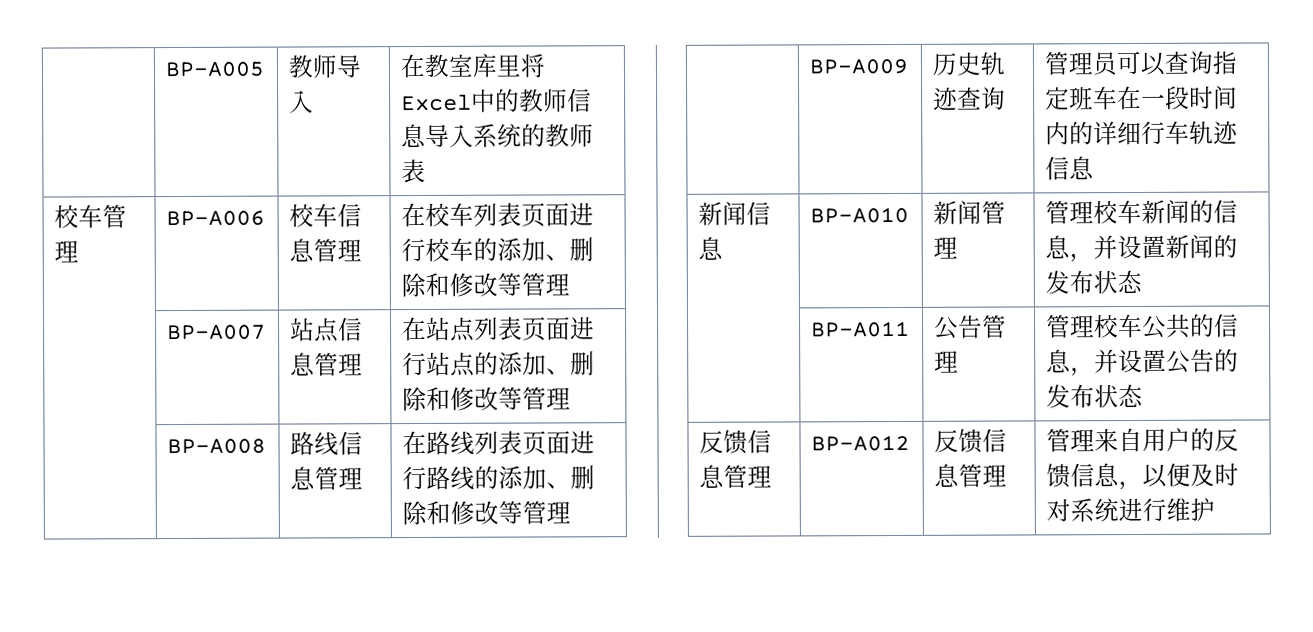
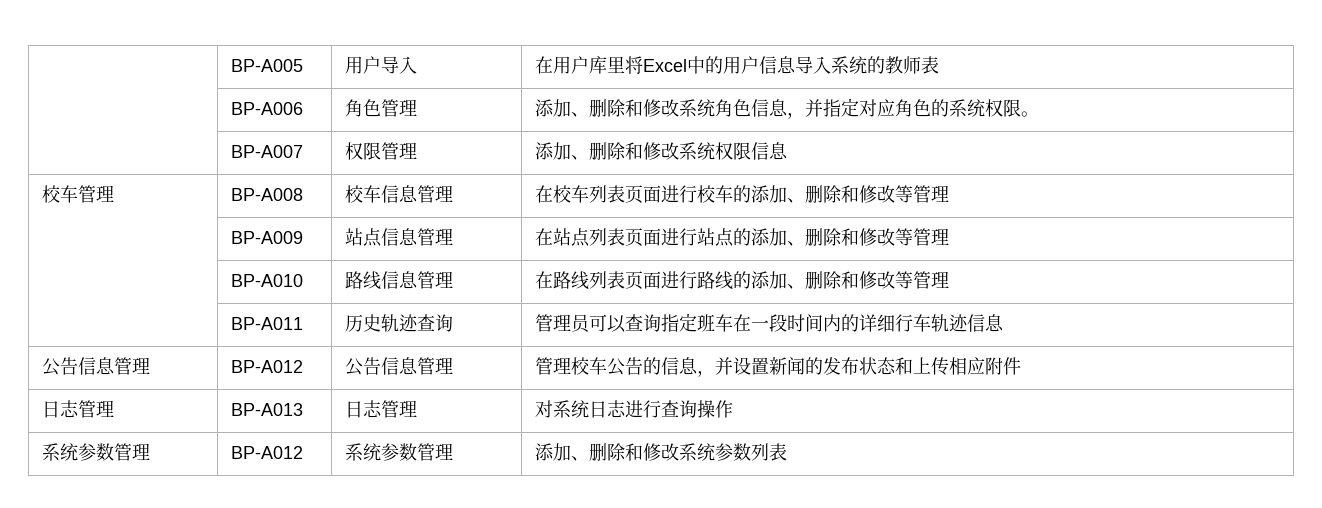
- | BP-A005 | 教师导入 | 在教室库里将Excel中的教师信息导入系统的教师表
+ | BP-A005 | 用户导入 | 在用户库里将Excel中的用户信息导入系统的教师表
+ | BP-A006 | 角色管理 | 添加、删除和修改系统角色信息，并指定对应角色的系统权限。
+ | BP-A007 | 权限管理 | 添加、删除和修改系统权限信息
- 校车管理 | BP-A006 | 校车信息管理 | 在校车列表页面进行校车的添加、删除和修改等管理
+ 校车管理 | BP-A008 | 校车信息管理 | 在校车列表页面进行校车的添加、删除和修改等管理
- | BP-A007 | 站点信息管理 | 在站点列表页面进行站点的添加、删除和修改等管理
+ | BP-A009 | 站点信息管理 | 在站点列表页面进行站点的添加、删除和修改等管理
- | BP-A008 | 路线信息管理 | 在路线列表页面进行路线的添加、删除和修改等管理
+ | BP-A010 | 路线信息管理 | 在路线列表页面进行路线的添加、删除和修改等管理
- | BP-A009 | 历史轨迹查询 | 管理员可以查询指定班车在一段时间内的详细行车轨迹信息
+ | BP-A011 | 历史轨迹查询 | 管理员可以查询指定班车在一段时间内的详细行车轨迹信息
- 新闻信息 | BP-A010 | 新闻管理 | 管理校车新闻的信息，并设置新闻的发布状态
- | BP-A011 | 公告管理 | 管理校车公共的信息，并设置公告的发布状态
- 反馈信息管理 | BP-A012 | 反馈信息管理 | 管理来自用户的反馈信息，以便及时对系统进行维护
+ 公告信息管理 | BP-A012 | 公告信息管理 | 管理校车公告的信息，并设置新闻的发布状态和上传相应附件
+ 日志管理 | BP-A013 | 日志管理 | 对系统日志进行查询操作
+ 系统参数管理 | BP-A012 | 系统参数管理 | 添加、删除和修改系统参数列表

